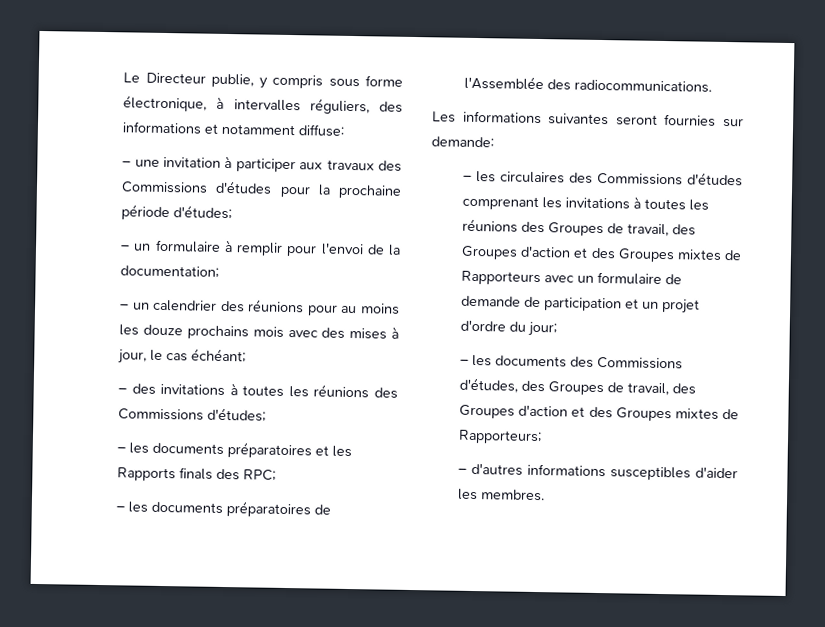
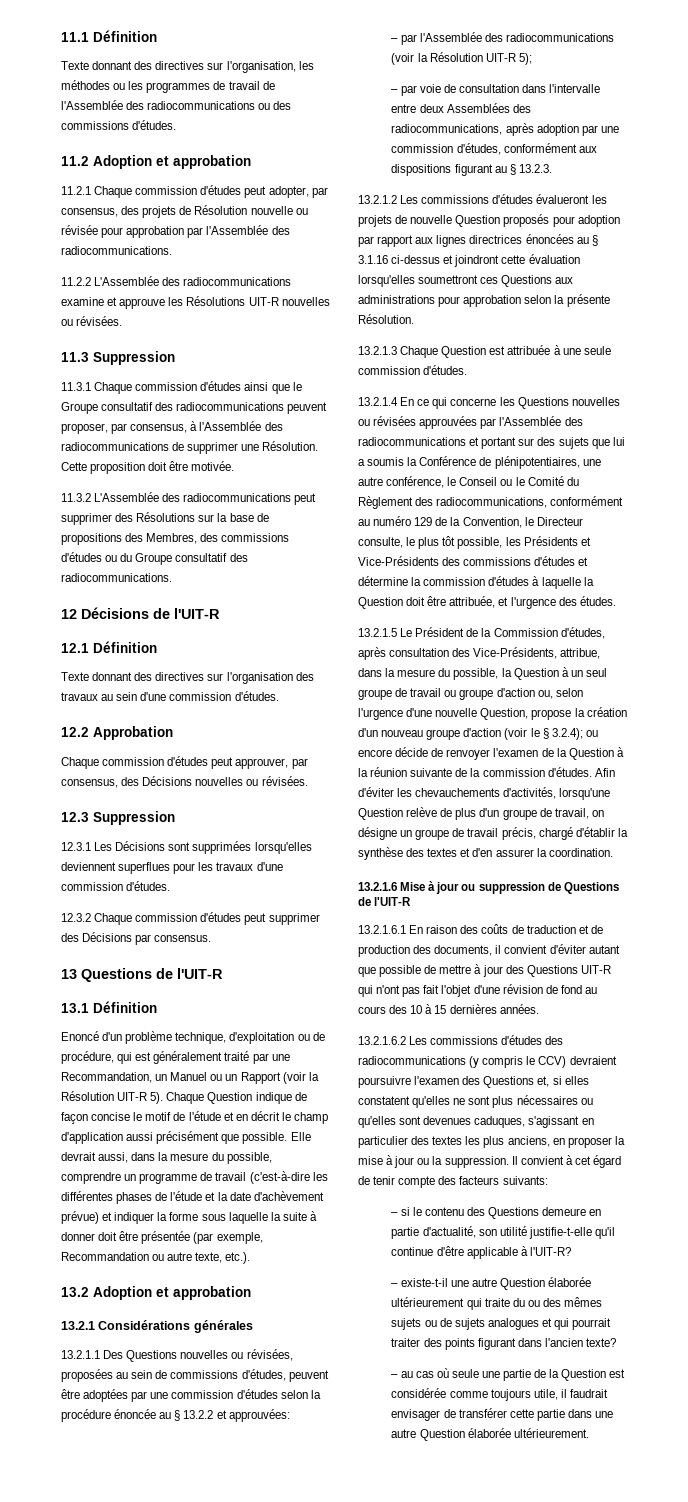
- Le Directeur publie, y compris sous forme électronique, à intervalles réguliers, des informations et notamment diffuse:
- – une invitation à participer aux travaux des Commissions d'études pour la prochaine période d'études;
- – un formulaire à remplir pour l'envoi de la documentation;
- – un calendrier des réunions pour au moins les douze prochains mois avec des mises à jour, le cas échéant;
- – des invitations à toutes les réunions des Commissions d'études;
- – les documents préparatoires et les Rapports finals des RPC;
- – les documents préparatoires de l'Assemblée des radiocommunications.
- Les informations suivantes seront fournies sur demande:
- – les circulaires des Commissions d'études comprenant les invitations à toutes les réunions des Groupes de travail, des Groupes d'action et des Groupes mixtes de Rapporteurs avec un formulaire de demande de participation et un projet d'ordre du jour;
- – les documents des Commissions d'études, des Groupes de travail, des Groupes d'action et des Groupes mixtes de Rapporteurs;
- – d'autres informations susceptibles d'aider les membres.
+ 11.1 Définition
+ Texte donnant des directives sur l'organisation, les méthodes ou les programmes de travail de l'Assemblée des radiocommunications ou des commissions d'études.
+ 11.2 Adoption et approbation
+ 11.2.1 Chaque commission d'études peut adopter, par consensus, des projets de Résolution nouvelle ou révisée pour approbation par l'Assemblée des radiocommunications.
+ 11.2.2 L'Assemblée des radiocommunications examine et approuve les Résolutions UIT-R nouvelles ou révisées.
+ 11.3 Suppression
+ 11.3.1 Chaque commission d'études ainsi que le Groupe consultatif des radiocommunications peuvent proposer, par consensus, à l'Assemblée des radiocommunications de supprimer une Résolution. Cette proposition doit être motivée.
+ 11.3.2 L'Assemblée des radiocommunications peut supprimer des Résolutions sur la base de propositions des Membres, des commissions d'études ou du Groupe consultatif des radiocommunications.
+ 12 Décisions de l'UIT-R
+ 12.1 Définition
+ Texte donnant des directives sur l'organisation des travaux au sein d'une commission d'études.
+ 12.2 Approbation
+ Chaque commission d'études peut approuver, par consensus, des Décisions nouvelles ou révisées.
+ 12.3 Suppression
+ 12.3.1 Les Décisions sont supprimées lorsqu'elles deviennent superflues pour les travaux d'une commission d'études.
+ 12.3.2 Chaque commission d'études peut supprimer des Décisions par consensus.
+ 13 Questions de l'UIT-R
+ 13.1 Définition
+ Enoncé d'un problème technique, d'exploitation ou de procédure, qui est généralement traité par une Recommandation, un Manuel ou un Rapport (voir la Résolution UIT-R 5). Chaque Question indique de façon concise le motif de l'étude et en décrit le champ d'application aussi précisément que possible. Elle devrait aussi, dans la mesure du possible, comprendre un programme de travail (c'est-à-dire les différentes phases de l'étude et la date d'achèvement prévue) et indiquer la forme sous laquelle la suite à donner doit être présentée (par exemple, Recommandation ou autre texte, etc.).
+ 13.2 Adoption et approbation
+ 13.2.1 Considérations générales
+ 13.2.1.1 Des Questions nouvelles ou révisées, proposées au sein de commissions d'études, peuvent être adoptées par une commission d'études selon la procédure énoncée au § 13.2.2 et approuvées:
+ – par l'Assemblée des radiocommunications (voir la Résolution UIT-R 5);
+ – par voie de consultation dans l'intervalle entre deux Assemblées des radiocommunications, après adoption par une commission d'études, conformément aux dispositions figurant au § 13.2.3.
+ 13.2.1.2 Les commissions d'études évalueront les projets de nouvelle Question proposés pour adoption par rapport aux lignes directrices énoncées au § 3.1.16 ci-dessus et joindront cette évaluation lorsqu'elles soumettront ces Questions aux administrations pour approbation selon la présente Résolution.
+ 13.2.1.3 Chaque Question est attribuée à une seule commission d'études.
+ 13.2.1.4 En ce qui concerne les Questions nouvelles ou révisées approuvées par l'Assemblée des radiocommunications et portant sur des sujets que lui a soumis la Conférence de plénipotentiaires, une autre conférence, le Conseil ou le Comité du Règlement des radiocommunications, conformément au numéro 129 de la Convention, le Directeur consulte, le plus tôt possible, les Présidents et Vice-Présidents des commissions d'études et détermine la commission d'études à laquelle la Question doit être attribuée, et l'urgence des études.
+ 13.2.1.5 Le Président de la Commission d'études, après consultation des Vice-Présidents, attribue, dans la mesure du possible, la Question à un seul groupe de travail ou groupe d'action ou, selon l'urgence d'une nouvelle Question, propose la création d'un nouveau groupe d'action (voir le § 3.2.4); ou encore décide de renvoyer l'examen de la Question à la réunion suivante de la commission d'études. Afin d'éviter les chevauchements d'activités, lorsqu'une Question relève de plus d'un groupe de travail, on désigne un groupe de travail précis, chargé d'établir la synthèse des textes et d'en assurer la coordination.
+ 13.2.1.6 Mise à jour ou suppression de Questions de l'UIT-R
+ 13.2.1.6.1 En raison des coûts de traduction et de production des documents, il convient d'éviter autant que possible de mettre à jour des Questions UIT-R qui n'ont pas fait l'objet d'une révision de fond au cours des 10 à 15 dernières années.
+ 13.2.1.6.2 Les commissions d'études des radiocommunications (y compris le CCV) devraient poursuivre l'examen des Questions et, si elles constatent qu'elles ne sont plus nécessaires ou qu'elles sont devenues caduques, s'agissant en particulier des textes les plus anciens, en proposer la mise à jour ou la suppression. Il convient à cet égard de tenir compte des facteurs suivants:
+ – si le contenu des Questions demeure en partie d'actualité, son utilité justifie-t-elle qu'il continue d'être applicable à l'UIT-R?
+ – existe-t-il une autre Question élaborée ultérieurement qui traite du ou des mêmes sujets ou de sujets analogues et qui pourrait traiter des points figurant dans l'ancien texte?
+ – au cas où seule une partie de la Question est considérée comme toujours utile, il faudrait envisager de transférer cette partie dans une autre Question élaborée ultérieurement.

